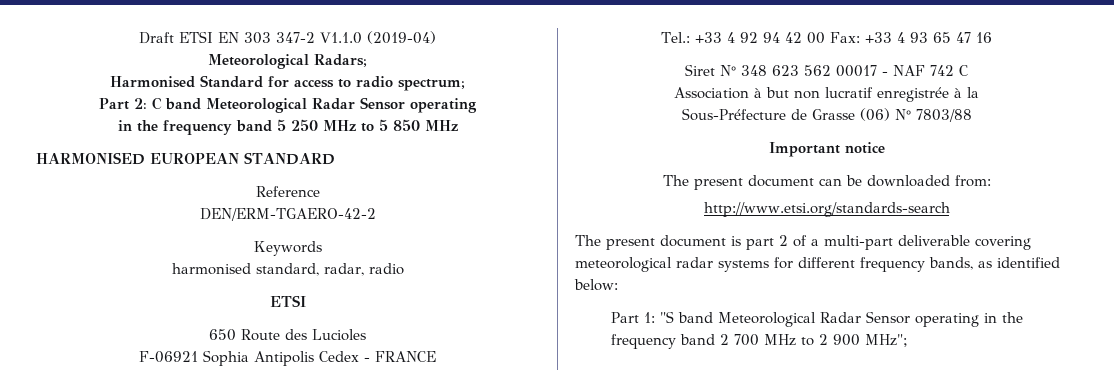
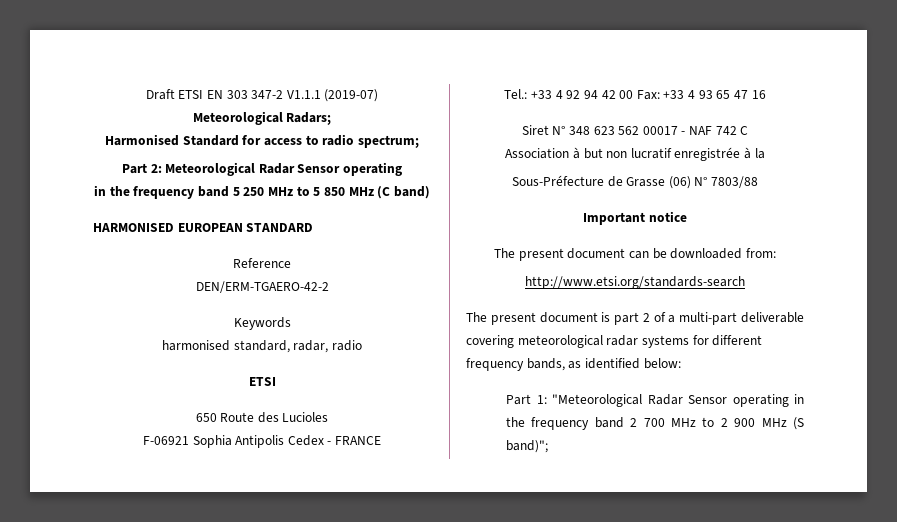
- Draft ETSI EN 303 347-2 V1.1.0 (2019-04)
+ Draft ETSI EN 303 347-2 V1.1.1 (2019-07)
- Part 2: C band Meteorological Radar Sensor operating
+ Part 2: Meteorological Radar Sensor operating
- in the frequency band 5 250 MHz to 5 850 MHz
+ in the frequency band 5 250 MHz to 5 850 MHz (C band)
- Part 1: "S band Meteorological Radar Sensor operating in the frequency band 2 700 MHz to 2 900 MHz";
+ Part 1: "Meteorological Radar Sensor operating in the frequency band 2 700 MHz to 2 900 MHz (S band)";

